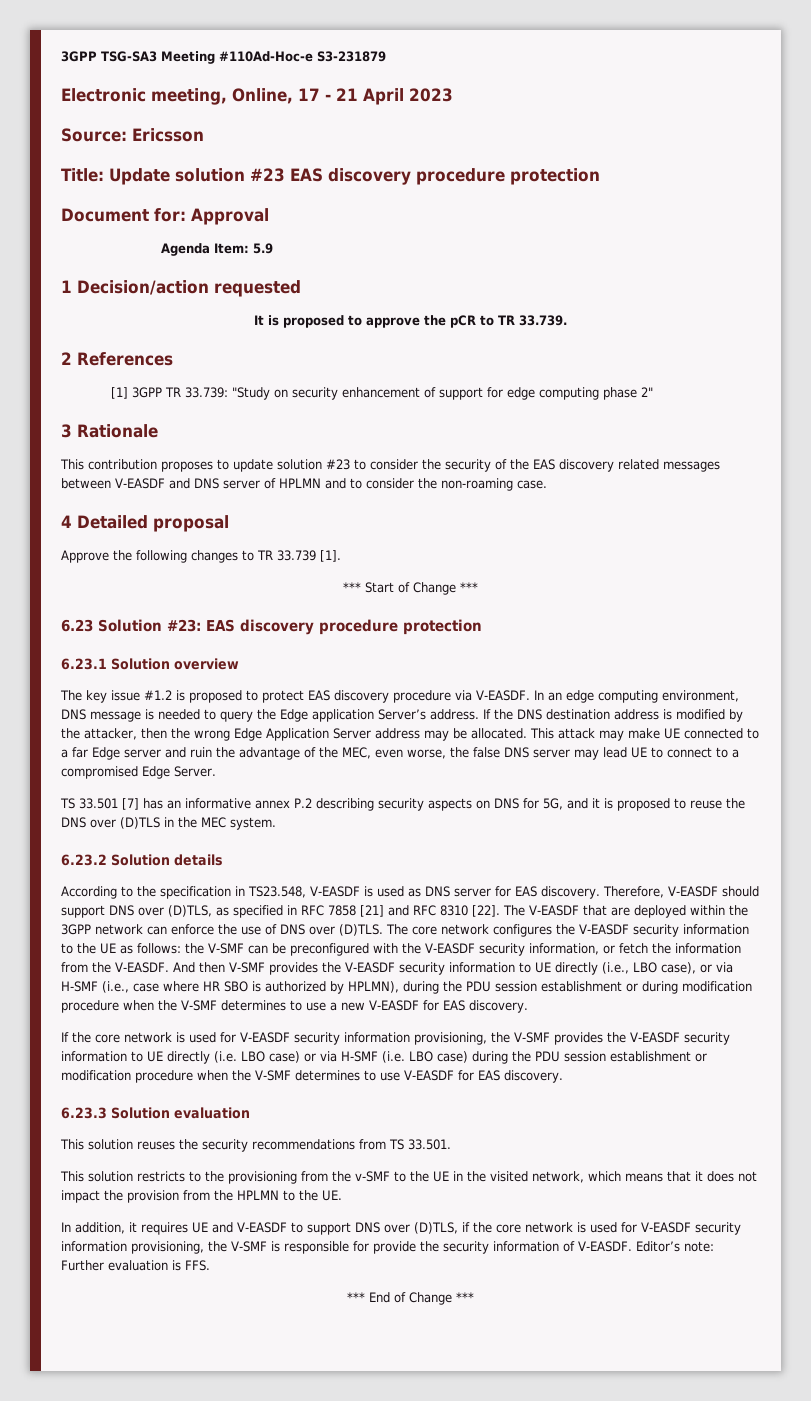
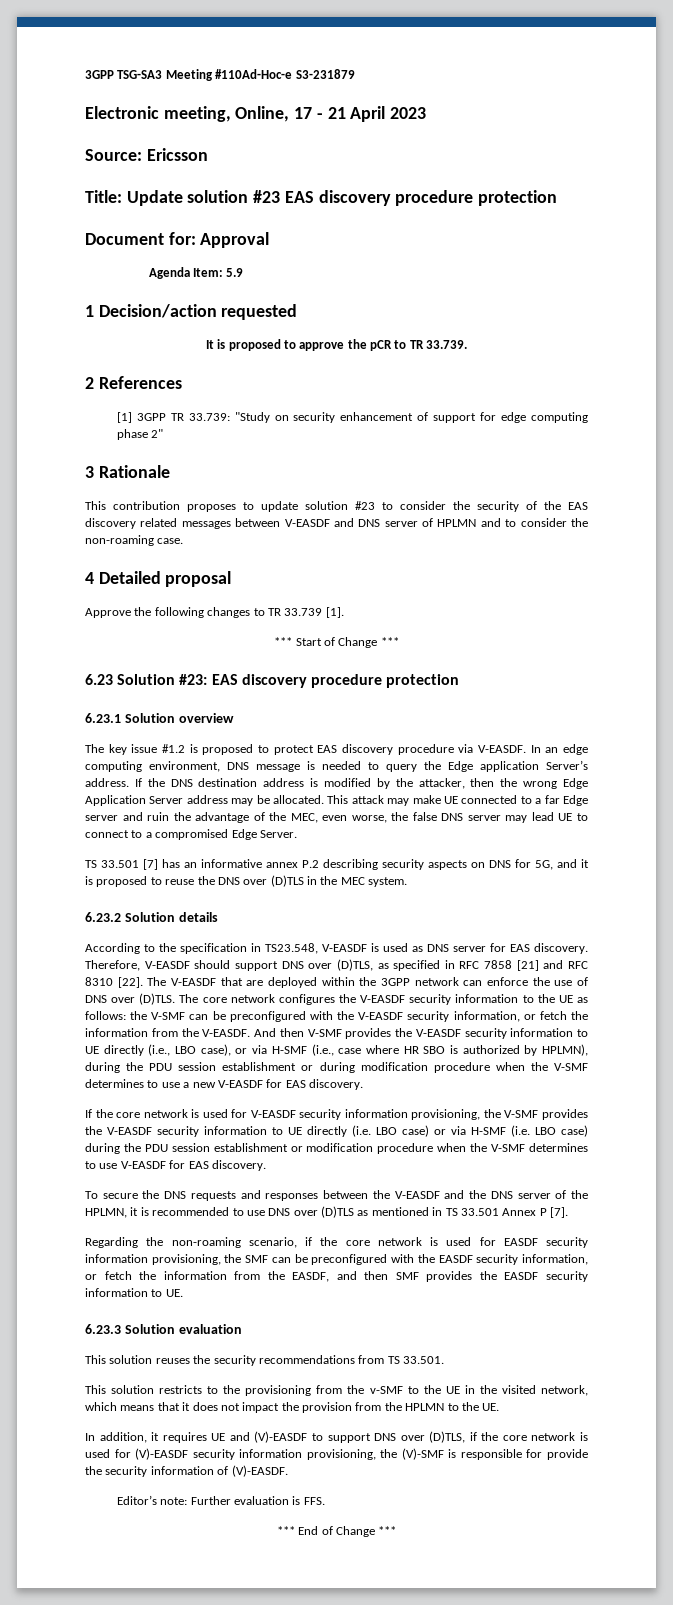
+ To secure the DNS requests and responses between the V-EASDF and the DNS server of the HPLMN, it is recommended to use DNS over (D)TLS as mentioned in TS 33.501 Annex P [7].
+ Regarding the non-roaming scenario, if the core network is used for EASDF security information provisioning, the SMF can be preconfigured with the EASDF security information, or fetch the information from the EASDF, and then SMF provides the EASDF security information to UE.
- In addition, it requires UE and V-EASDF to support DNS over (D)TLS, if the core network is used for V-EASDF security information provisioning, the V-SMF is responsible for provide the security information of V-EASDF. Editor’s note: Further evaluation is FFS.
+ In addition, it requires UE and (V)-EASDF to support DNS over (D)TLS, if the core network is used for (V)-EASDF security information provisioning, the (V)-SMF is responsible for provide the security information of (V)-EASDF.
+ Editor’s note: Further evaluation is FFS.

